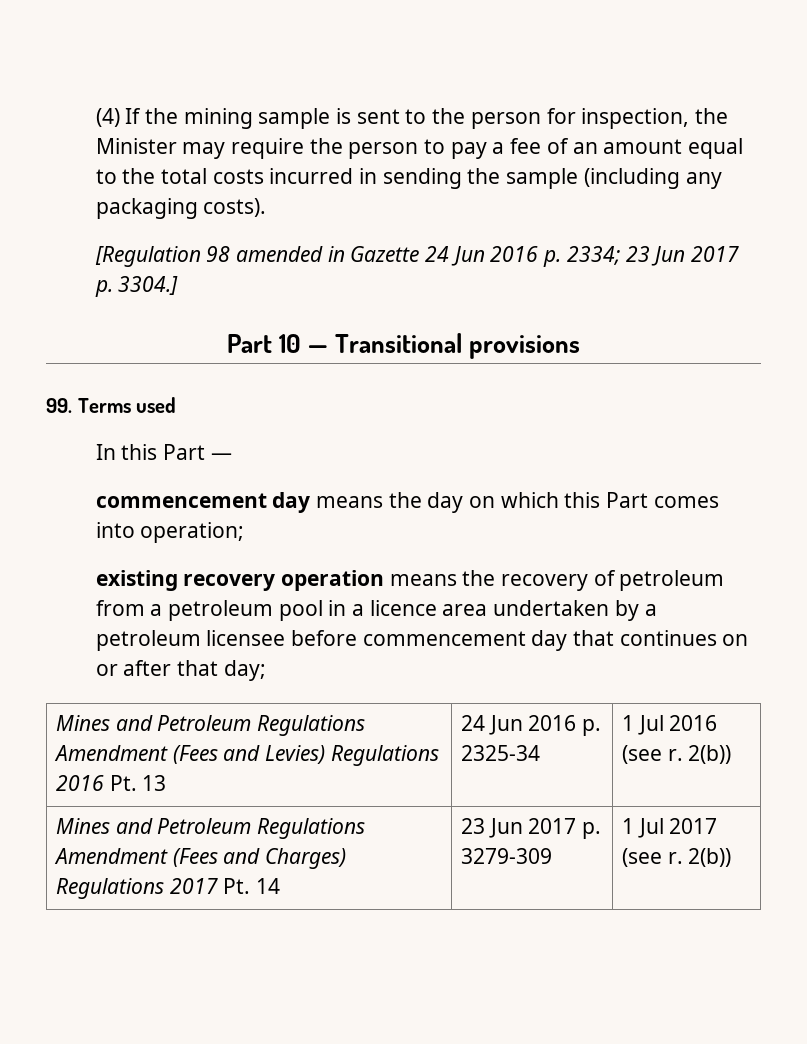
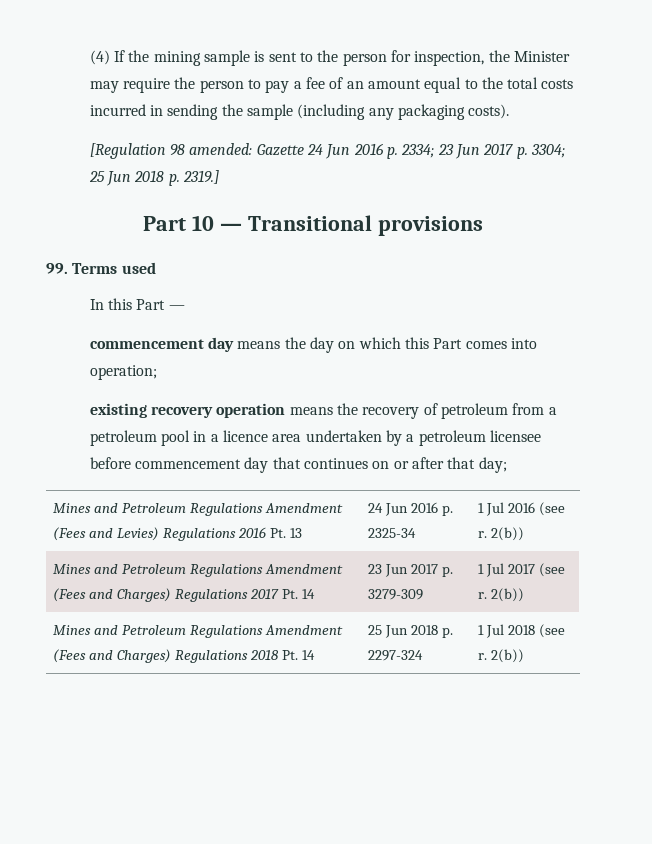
- [Regulation 98 amended in Gazette 24 Jun 2016 p. 2334; 23 Jun 2017 p. 3304.]
+ [Regulation 98 amended: Gazette 24 Jun 2016 p. 2334; 23 Jun 2017 p. 3304; 25 Jun 2018 p. 2319.]
+ Mines and Petroleum Regulations Amendment (Fees and Charges) Regulations 2018 Pt. 14 | 25 Jun 2018 p. 2297-324 | 1 Jul 2018 (see r. 2(b))

